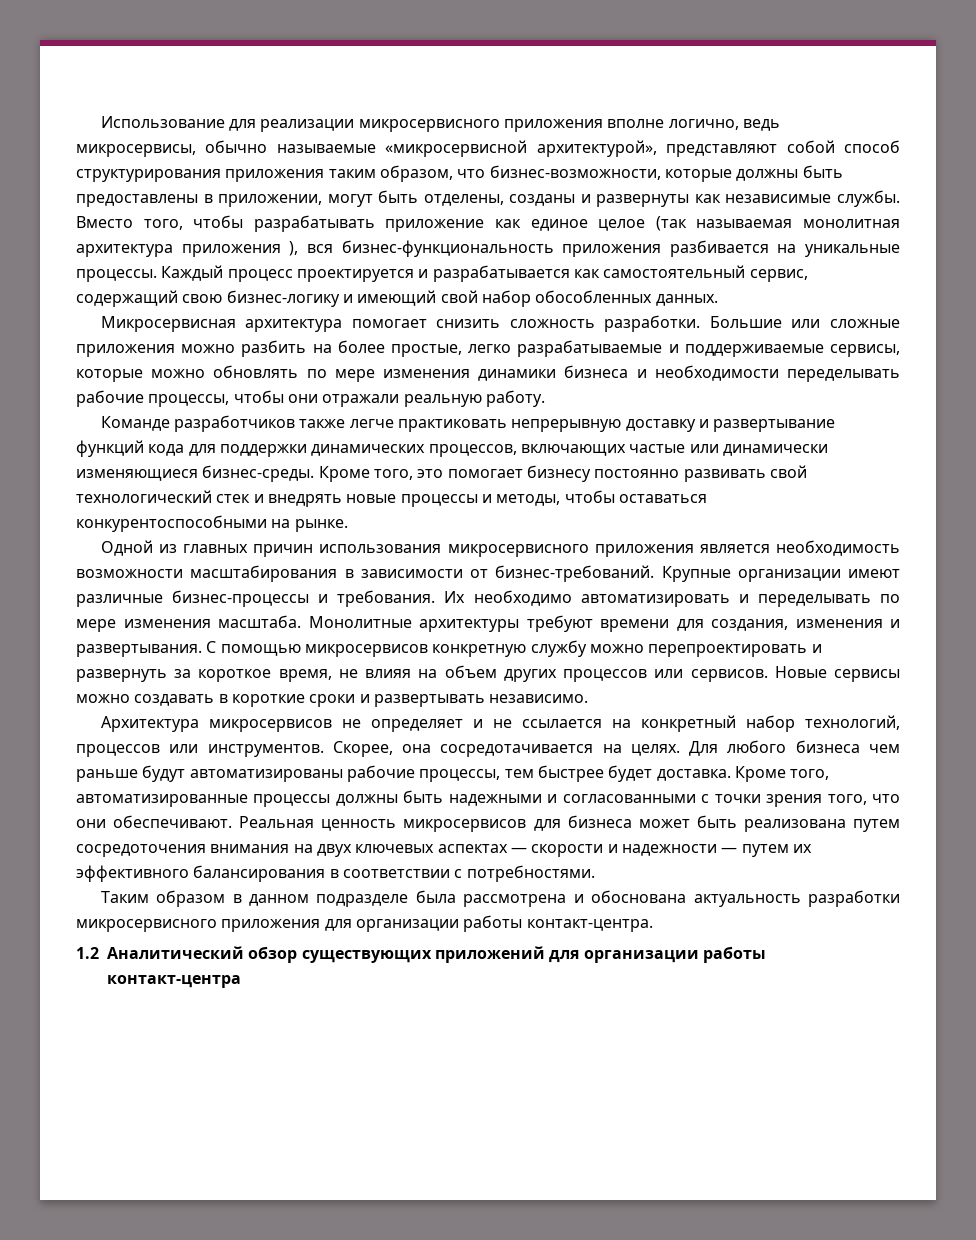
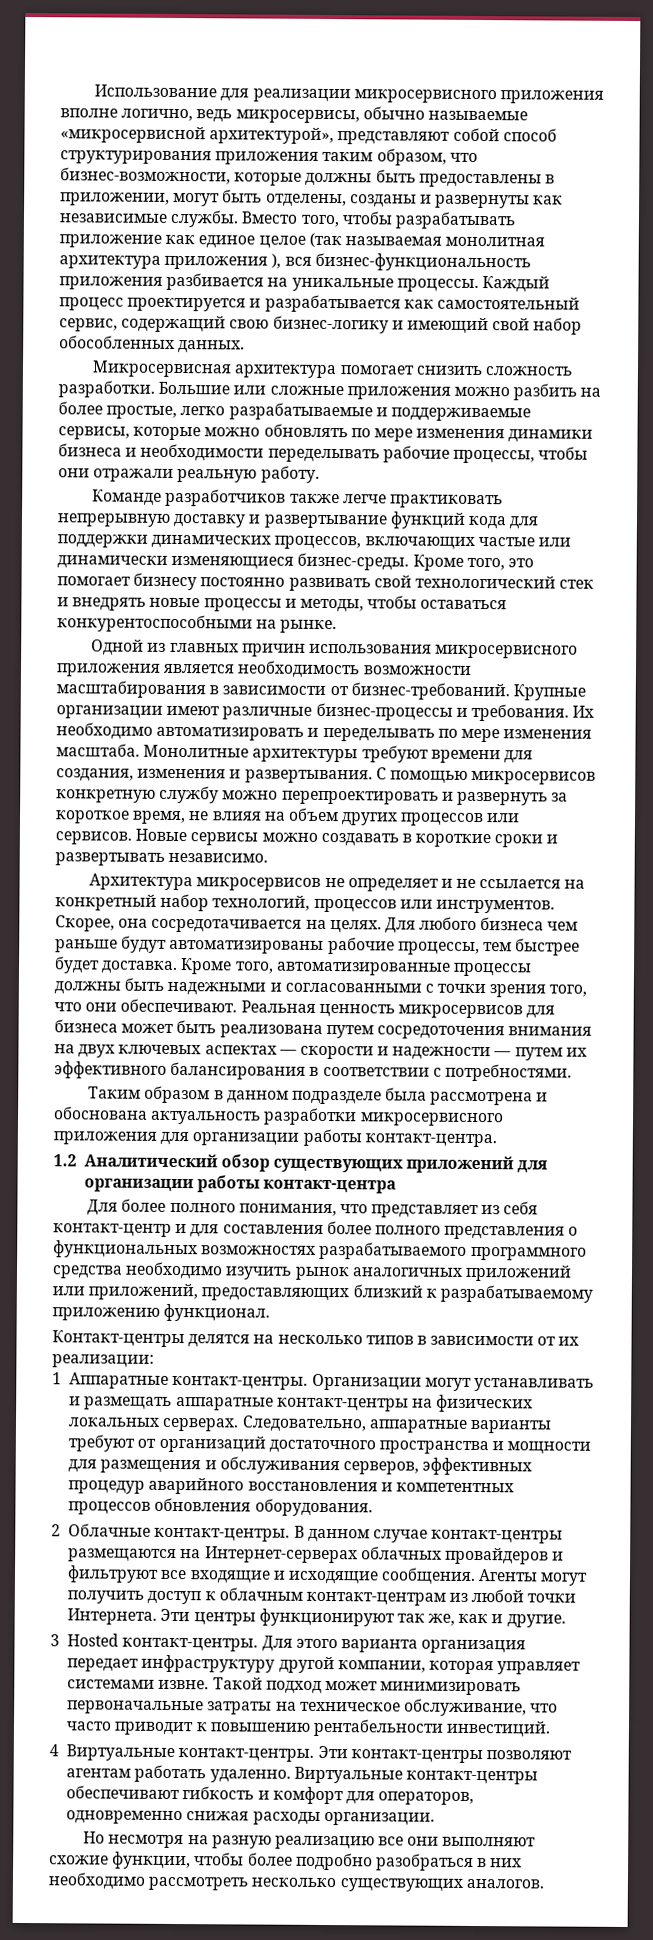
+ Для более полного понимания, что представляет из себя контакт-центр и для составления более полного представления о функциональных возможностях разрабатываемого программного средства необходимо изучить рынок аналогичных приложений или приложений, предоставляющих близкий к разрабатываемому приложению функционал.
+ Контакт-центры делятся на несколько типов в зависимости от их реализации:
+ 1 Аппаратные контакт-центры. Организации могут устанавливать и размещать аппаратные контакт-центры на физических локальных серверах. Следовательно, аппаратные варианты требуют от организаций достаточного пространства и мощности для размещения и обслуживания серверов, эффективных процедур аварийного восстановления и компетентных процессов обновления оборудования.
+ 2 Облачные контакт-центры. В данном случае контакт-центры размещаются на Интернет-серверах облачных провайдеров и фильтруют все входящие и исходящие сообщения. Агенты могут получить доступ к облачным контакт-центрам из любой точки Интернета. Эти центры функционируют так же, как и другие.
+ 3 Hosted контакт-центры. Для этого варианта организация передает инфраструктуру другой компании, которая управляет системами извне. Такой подход может минимизировать первоначальные затраты на техническое обслуживание, что часто приводит к повышению рентабельности инвестиций.
+ 4 Виртуальные контакт-центры. Эти контакт-центры позволяют агентам работать удаленно. Виртуальные контакт-центры обеспечивают гибкость и комфорт для операторов, одновременно снижая расходы организации.
+ Но несмотря на разную реализацию все они выполняют схожие функции, чтобы более подробно разобраться в них необходимо рассмотреть несколько существующих аналогов.

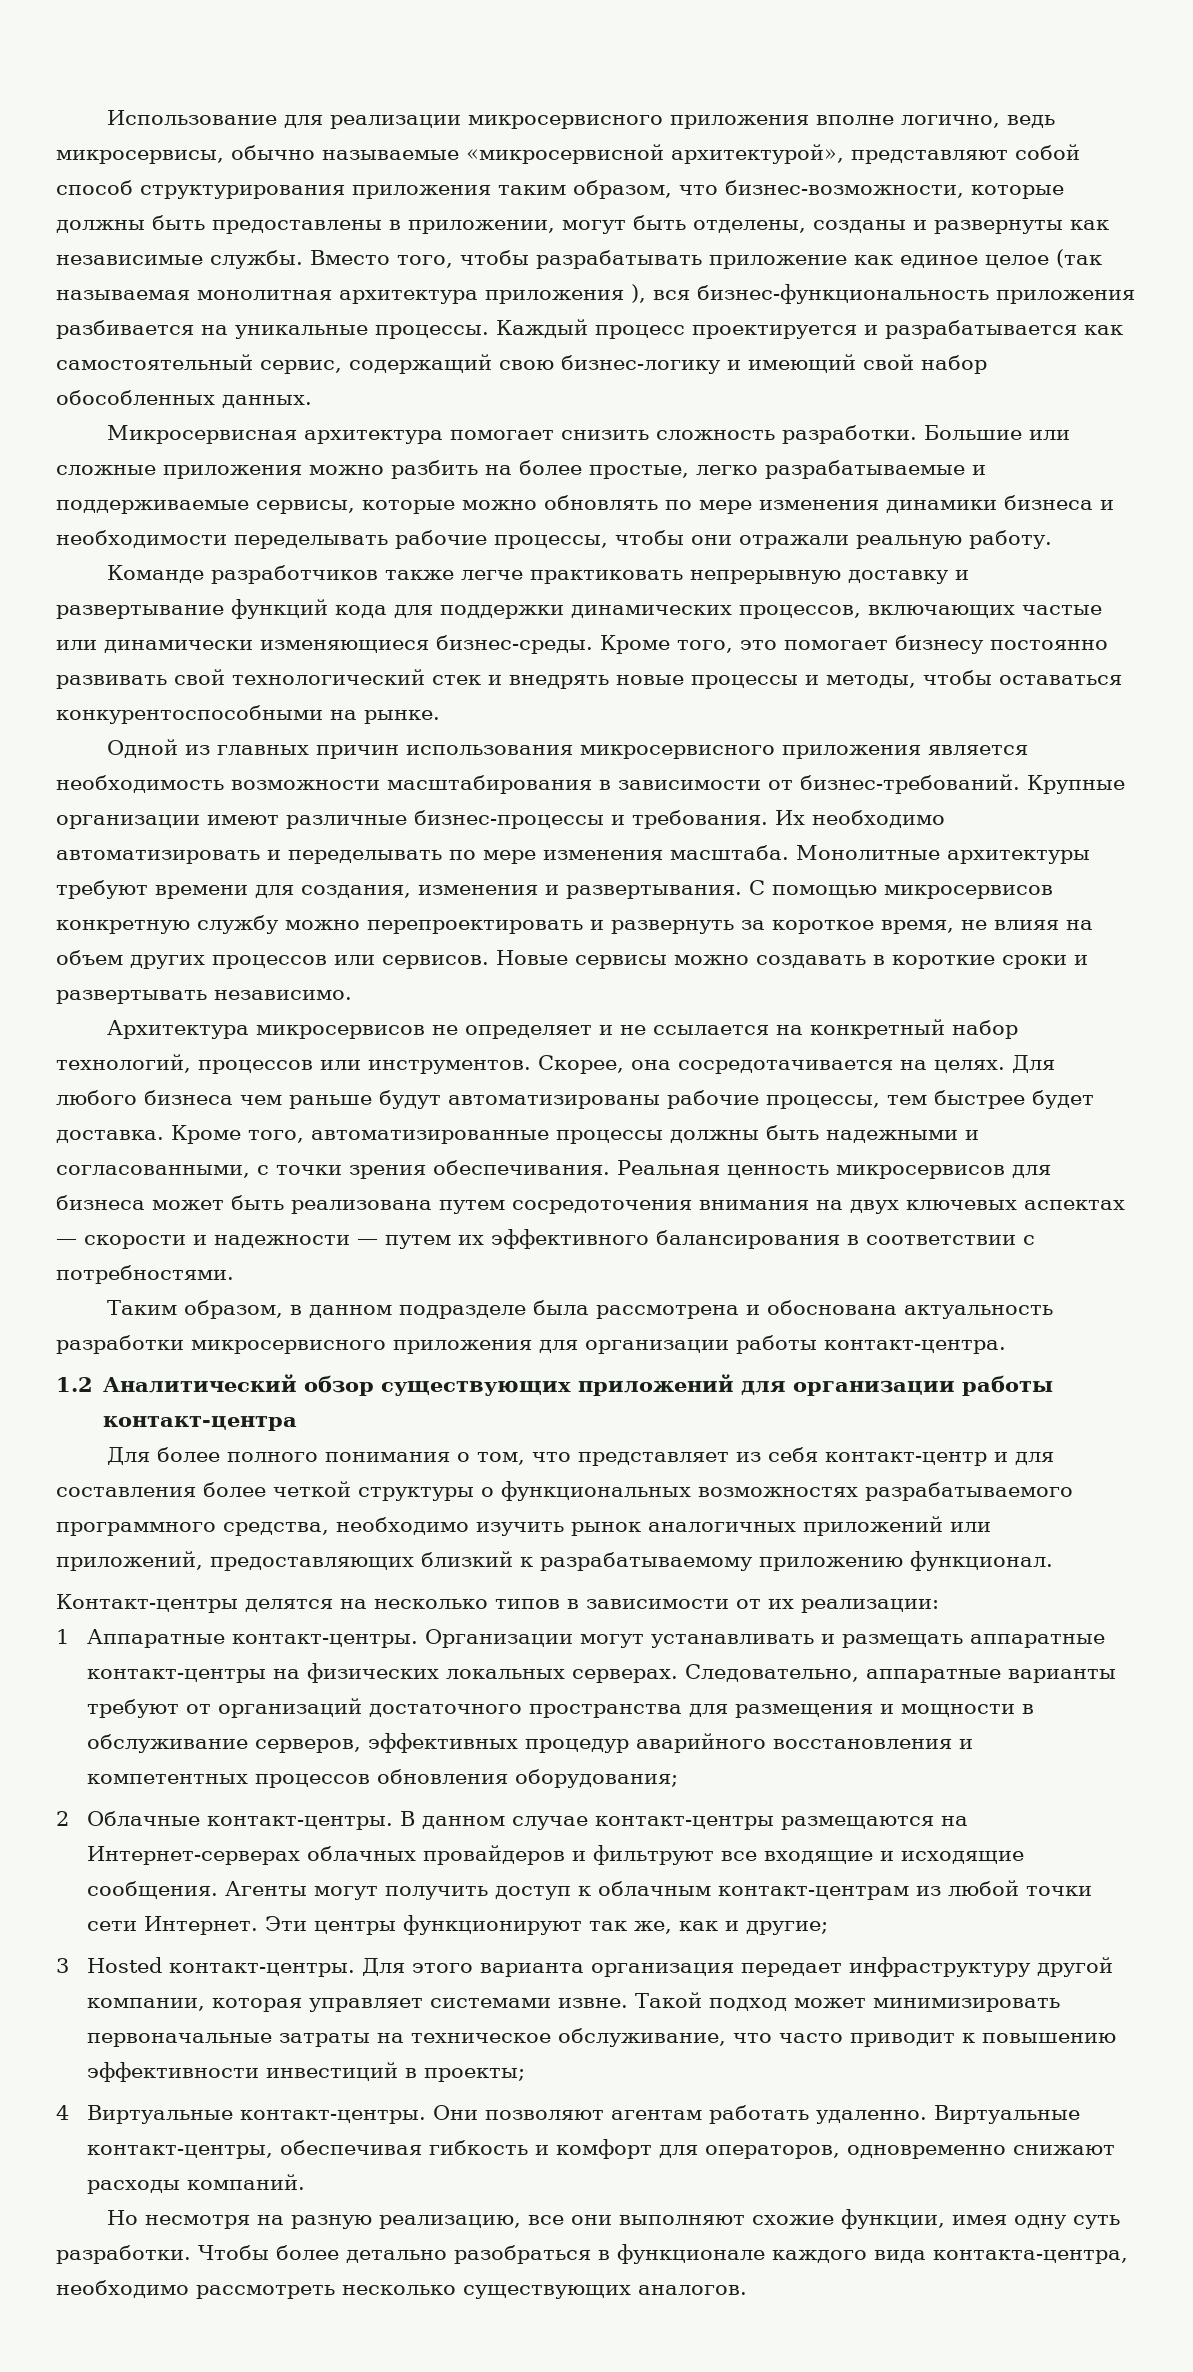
- Кроме того, автоматизированные процессы должны быть надежными и согласованными с точки зрения того, что они обеспечивают.
+ Кроме того, автоматизированные процессы должны быть надежными и согласованными, с точки зрения обеспечивания.
- Таким образом в данном подразделе была рассмотрена и обоснована актуальность разработки микросервисного приложения для организации работы контакт-центра.
+ Таким образом, в данном подразделе была рассмотрена и обоснована актуальность разработки микросервисного приложения для организации работы контакт-центра.
- Для более полного понимания, что представляет из себя контакт-центр и для составления более полного представления о функциональных возможностях разрабатываемого программного средства необходимо изучить рынок аналогичных приложений или приложений, предоставляющих близкий к разрабатываемому приложению функционал.
+ Для более полного понимания о том, что представляет из себя контакт-центр и для составления более четкой структуры о функциональных возможностях разрабатываемого программного средства, необходимо изучить рынок аналогичных приложений или приложений, предоставляющих близкий к разрабатываемому приложению функционал.
- Следовательно, аппаратные варианты требуют от организаций достаточного пространства и мощности для размещения и обслуживания серверов, эффективных процедур аварийного восстановления и компетентных процессов обновления оборудования.
+ Следовательно, аппаратные варианты требуют от организаций достаточного пространства для размещения и мощности в обслуживание серверов, эффективных процедур аварийного восстановления и компетентных процессов обновления оборудования;
- Агенты могут получить доступ к облачным контакт-центрам из любой точки Интернета.
+ Агенты могут получить доступ к облачным контакт-центрам из любой точки сети Интернет.
- Эти центры функционируют так же, как и другие.
+ Эти центры функционируют так же, как и другие;
- Такой подход может минимизировать первоначальные затраты на техническое обслуживание, что часто приводит к повышению рентабельности инвестиций.
+ Такой подход может минимизировать первоначальные затраты на техническое обслуживание, что часто приводит к повышению эффективности инвестиций в проекты;
- Эти контакт-центры позволяют агентам работать удаленно.
+ Они позволяют агентам работать удаленно.
- Виртуальные контакт-центры обеспечивают гибкость и комфорт для операторов, одновременно снижая расходы организации.
+ Виртуальные контакт-центры, обеспечивая гибкость и комфорт для операторов, одновременно снижают расходы компаний.
- Но несмотря на разную реализацию все они выполняют схожие функции, чтобы более подробно разобраться в них необходимо рассмотреть несколько существующих аналогов.
+ Но несмотря на разную реализацию, все они выполняют схожие функции, имея одну суть разработки. Чтобы более детально разобраться в функционале каждого вида контакта-центра, необходимо рассмотреть несколько существующих аналогов.

